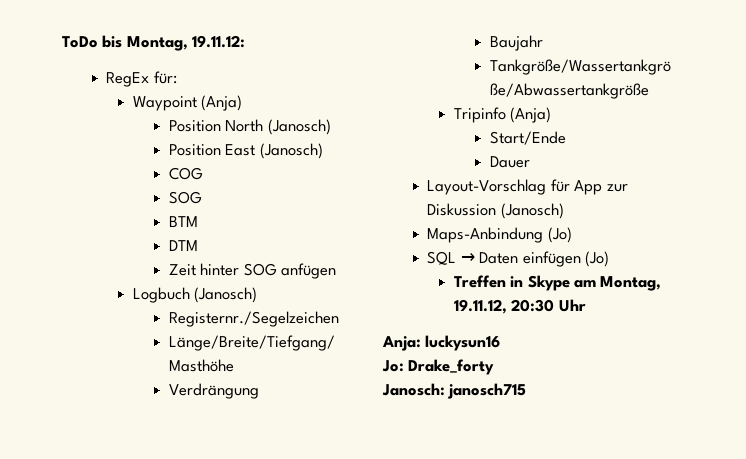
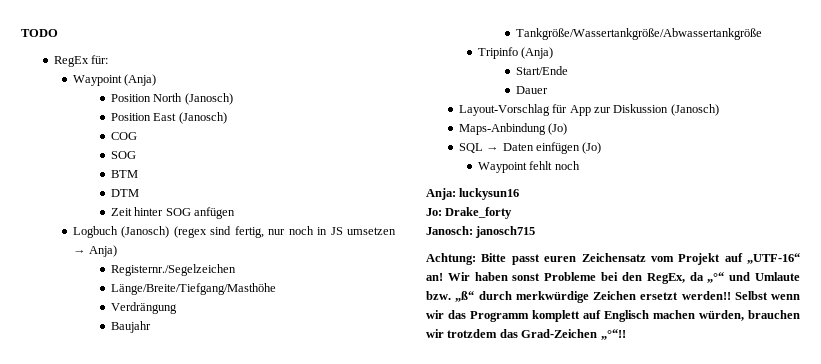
- ToDo bis Montag, 19.11.12:
+ TODO
- Logbuch (Janosch)
+ Logbuch (Janosch) (regex sind fertig, nur noch in JS umsetzen → Anja)
- Treffen in Skype am Montag, 19.11.12, 20:30 Uhr
+ Waypoint fehlt noch
+ Achtung: Bitte passt euren Zeichensatz vom Projekt auf „UTF-16“ an! Wir haben sonst Probleme bei den RegEx, da „°“ und Umlaute bzw. „ß“ durch merkwürdige Zeichen ersetzt werden!! Selbst wenn wir das Programm komplett auf Englisch machen würden, brauchen wir trotzdem das Grad-Zeichen „°“!!

